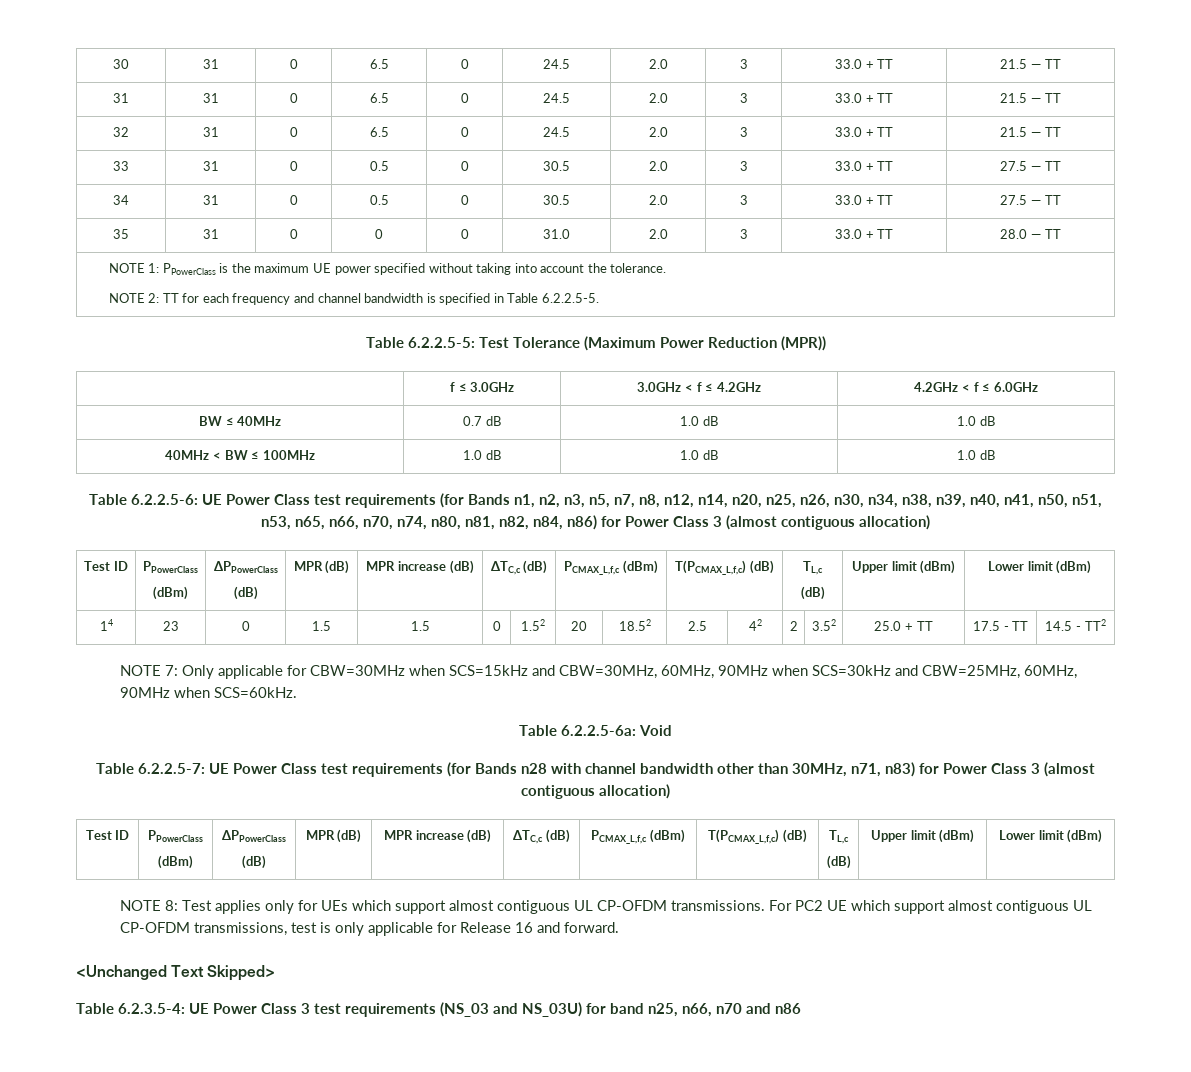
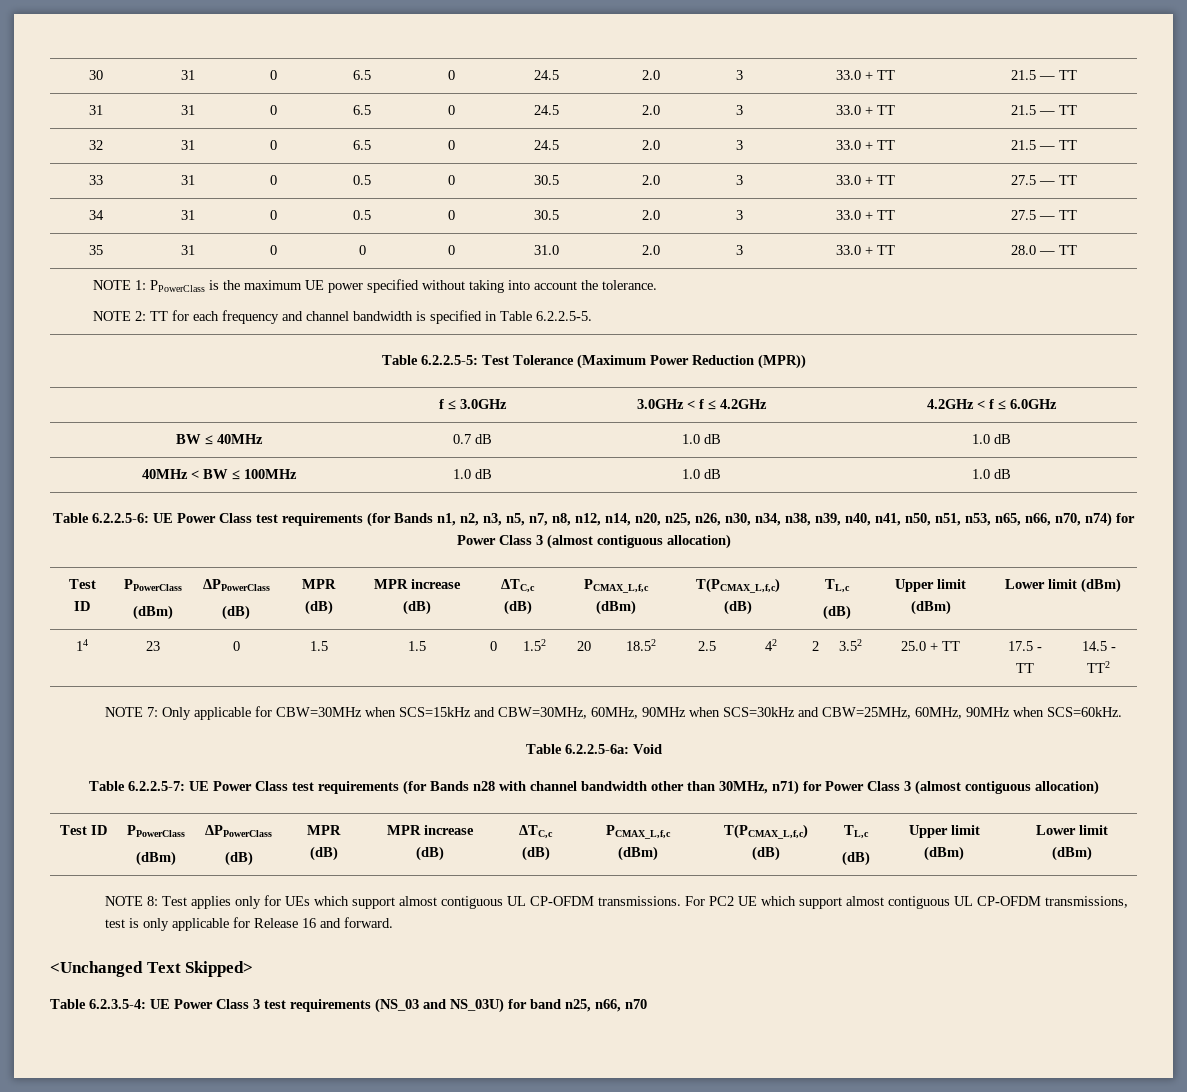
- Table 6.2.2.5-6: UE Power Class test requirements (for Bands n1, n2, n3, n5, n7, n8, n12, n14, n20, n25, n26, n30, n34, n38, n39, n40, n41, n50, n51, n53, n65, n66, n70, n74, n80, n81, n82, n84, n86) for Power Class 3 (almost contiguous allocation)
+ Table 6.2.2.5-6: UE Power Class test requirements (for Bands n1, n2, n3, n5, n7, n8, n12, n14, n20, n25, n26, n30, n34, n38, n39, n40, n41, n50, n51, n53, n65, n66, n70, n74) for Power Class 3 (almost contiguous allocation)
- Table 6.2.2.5-7: UE Power Class test requirements (for Bands n28 with channel bandwidth other than 30MHz, n71, n83) for Power Class 3 (almost contiguous allocation)
+ Table 6.2.2.5-7: UE Power Class test requirements (for Bands n28 with channel bandwidth other than 30MHz, n71) for Power Class 3 (almost contiguous allocation)
- Table 6.2.3.5-4: UE Power Class 3 test requirements (NS_03 and NS_03U) for band n25, n66, n70 and n86
+ Table 6.2.3.5-4: UE Power Class 3 test requirements (NS_03 and NS_03U) for band n25, n66, n70

